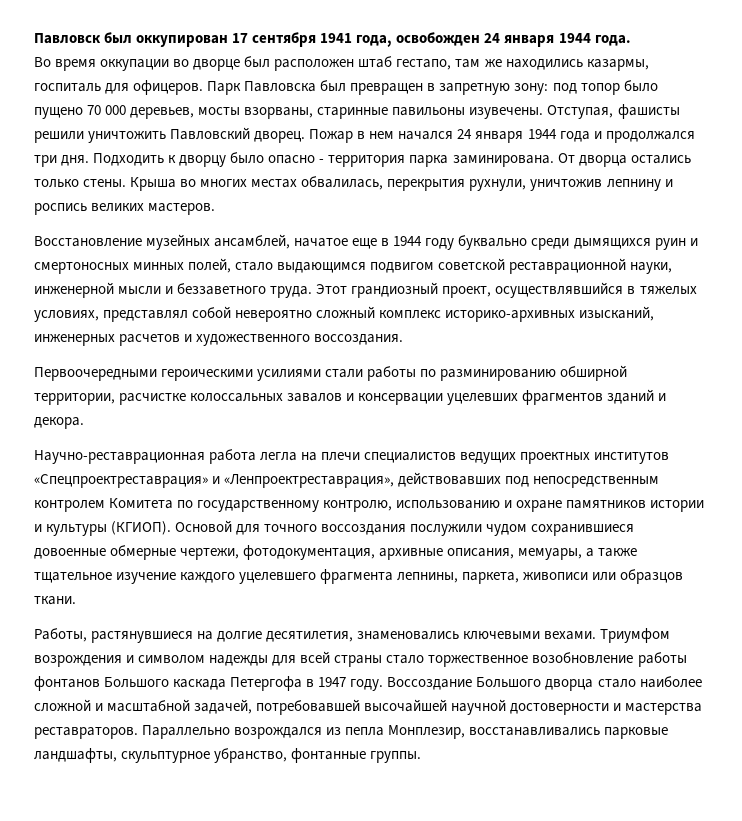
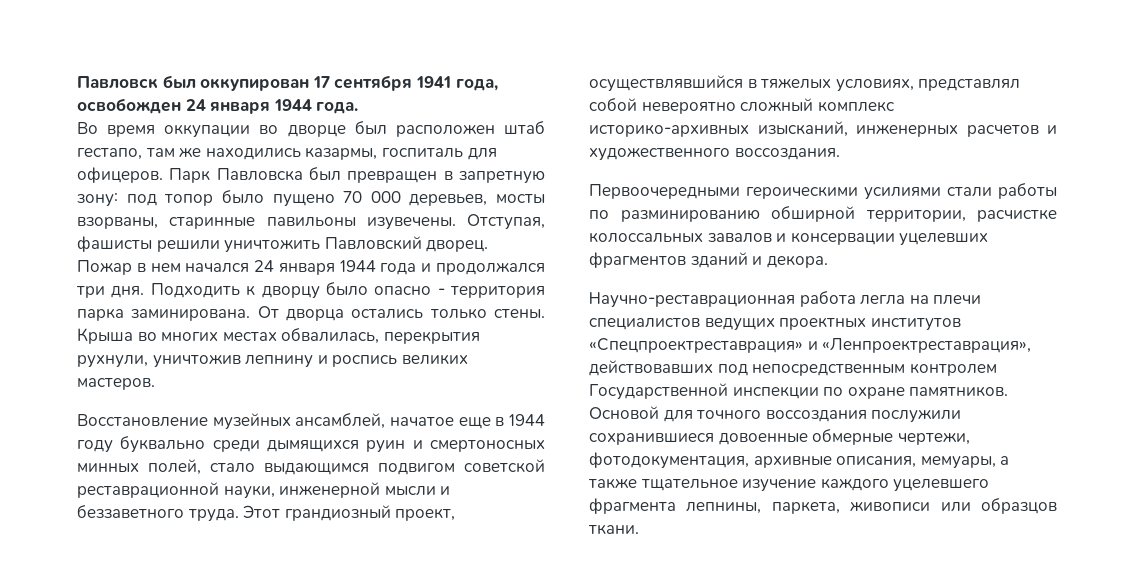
- Научно-реставрационная работа легла на плечи специалистов ведущих проектных институтов «Спецпроектреставрация» и «Ленпроектреставрация», действовавших под непосредственным контролем Комитета по государственному контролю, использованию и охране памятников истории и культуры (КГИОП).
+ Научно-реставрационная работа легла на плечи специалистов ведущих проектных институтов «Спецпроектреставрация» и «Ленпроектреставрация», действовавших под непосредственным контролем Государственной инспекции по охране памятников.
- Основой для точного воссоздания послужили чудом сохранившиеся довоенные обмерные чертежи, фотодокументация, архивные описания, мемуары, а также тщательное изучение каждого уцелевшего фрагмента лепнины, паркета, живописи или образцов ткани.
+ Основой для точного воссоздания послужили сохранившиеся довоенные обмерные чертежи, фотодокументация, архивные описания, мемуары, а также тщательное изучение каждого уцелевшего фрагмента лепнины, паркета, живописи или образцов ткани.
- Работы, растянувшиеся на долгие десятилетия, знаменовались ключевыми вехами. Триумфом возрождения и символом надежды для всей страны стало торжественное возобновление работы фонтанов Большого каскада Петергофа в 1947 году. Воссоздание Большого дворца стало наиболее сложной и масштабной задачей, потребовавшей высочайшей научной достоверности и мастерства реставраторов. Параллельно возрождался из пепла Монплезир, восстанавливались парковые ландшафты, скульптурное убранство, фонтанные группы.

